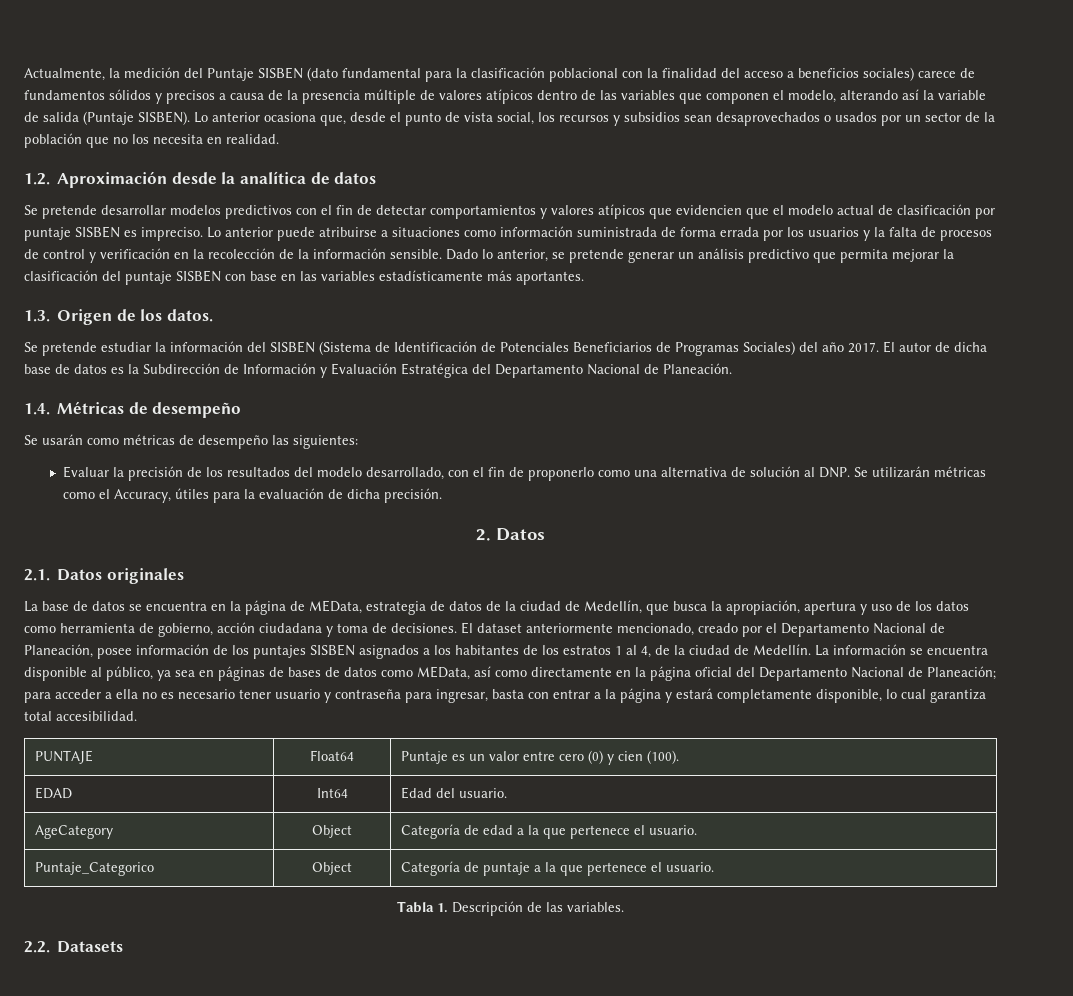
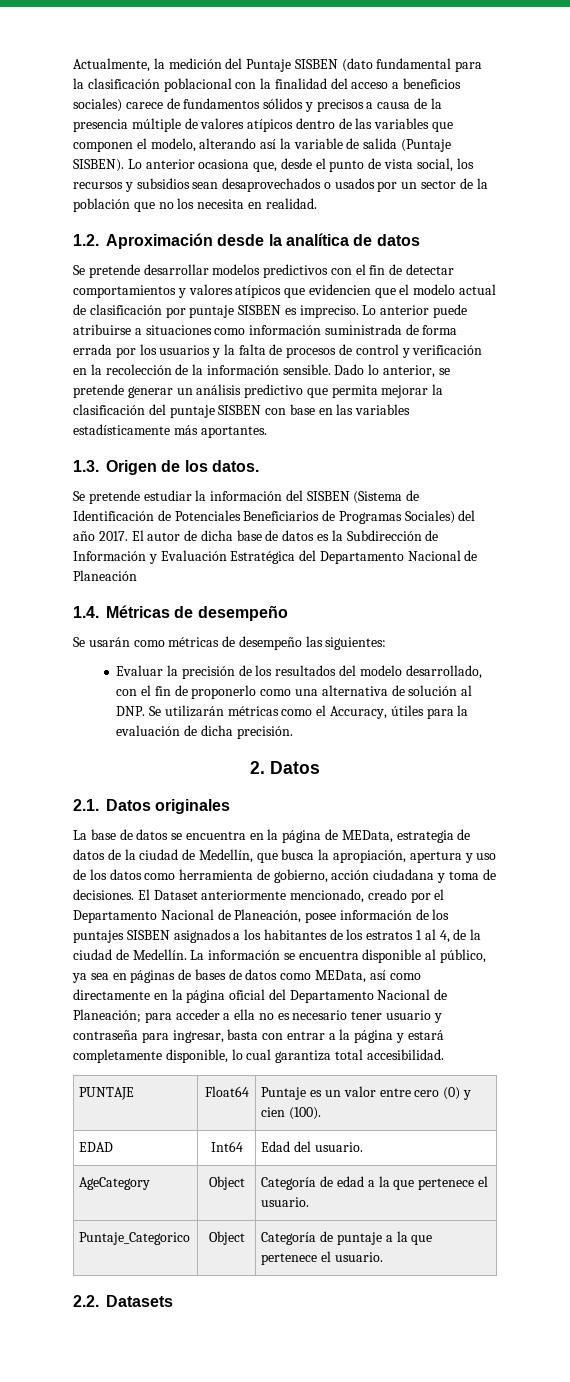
- El autor de dicha base de datos es la Subdirección de Información y Evaluación Estratégica del Departamento Nacional de Planeación.
+ El autor de dicha base de datos es la Subdirección de Información y Evaluación Estratégica del Departamento Nacional de Planeación
- El dataset anteriormente mencionado, creado por el Departamento Nacional de Planeación, posee información de los puntajes SISBEN asignados a los habitantes de los estratos 1 al 4, de la ciudad de Medellín.
+ El Dataset anteriormente mencionado, creado por el Departamento Nacional de Planeación, posee información de los puntajes SISBEN asignados a los habitantes de los estratos 1 al 4, de la ciudad de Medellín.
- Tabla 1. Descripción de las variables.

